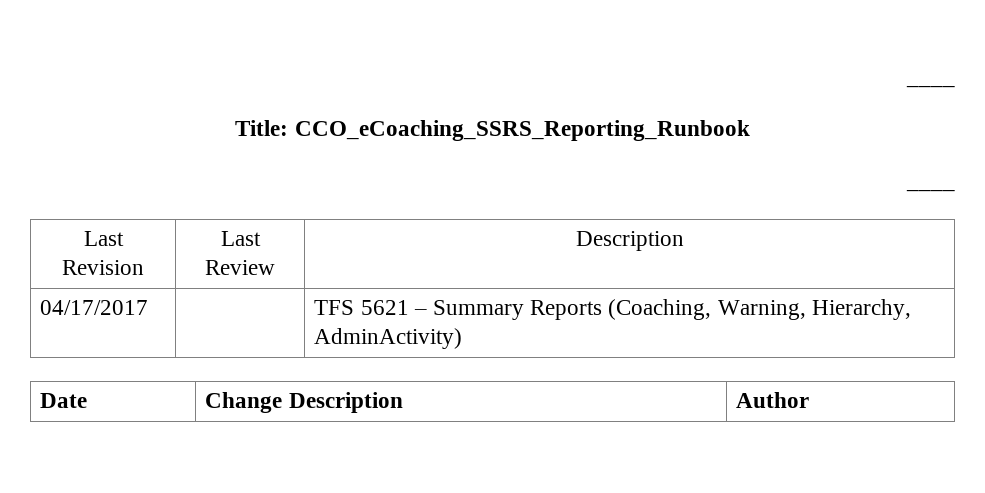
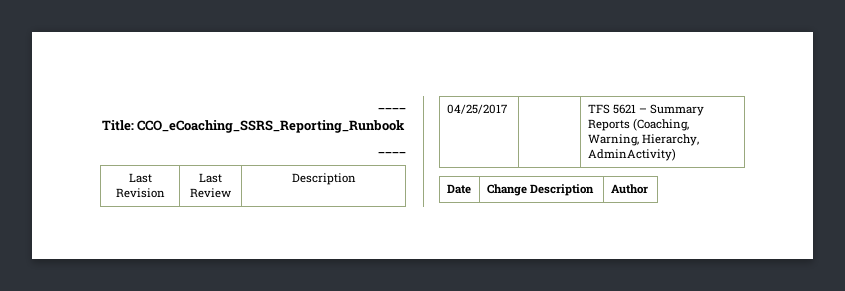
- 04/17/2017 | | TFS 5621 – Summary Reports (Coaching, Warning, Hierarchy, AdminActivity)
+ 04/25/2017 | | TFS 5621 – Summary Reports (Coaching, Warning, Hierarchy, AdminActivity)

